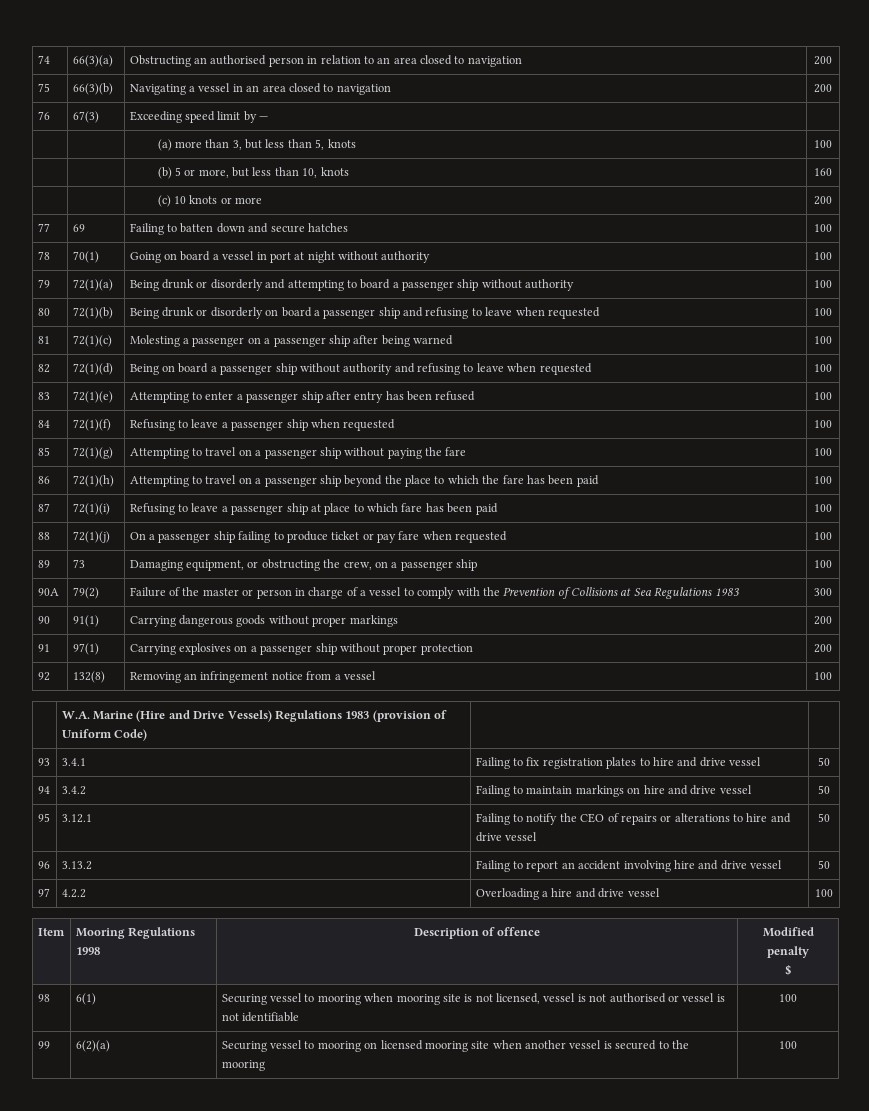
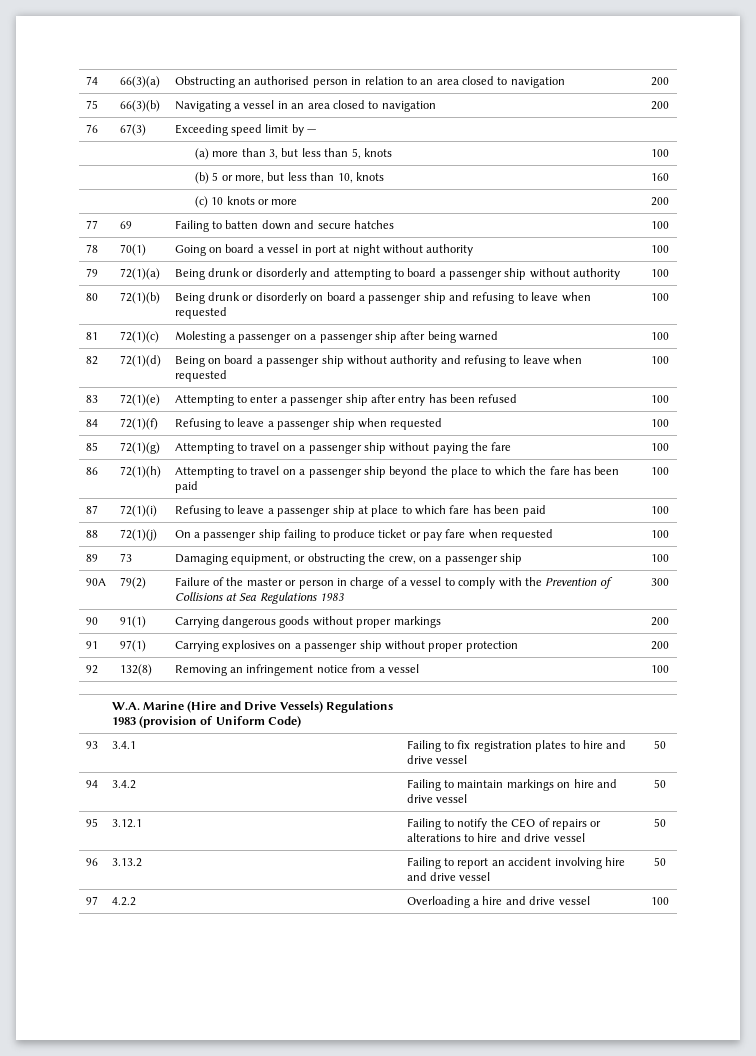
- Item | Mooring Regulations 1998 | Description of offence | Modified penalty
- $
- 98 | 6(1) | Securing vessel to mooring when mooring site is not licensed, vessel is not authorised or vessel is not identifiable | 100
- 99 | 6(2)(a) | Securing vessel to mooring on licensed mooring site when another vessel is secured to the mooring | 100

